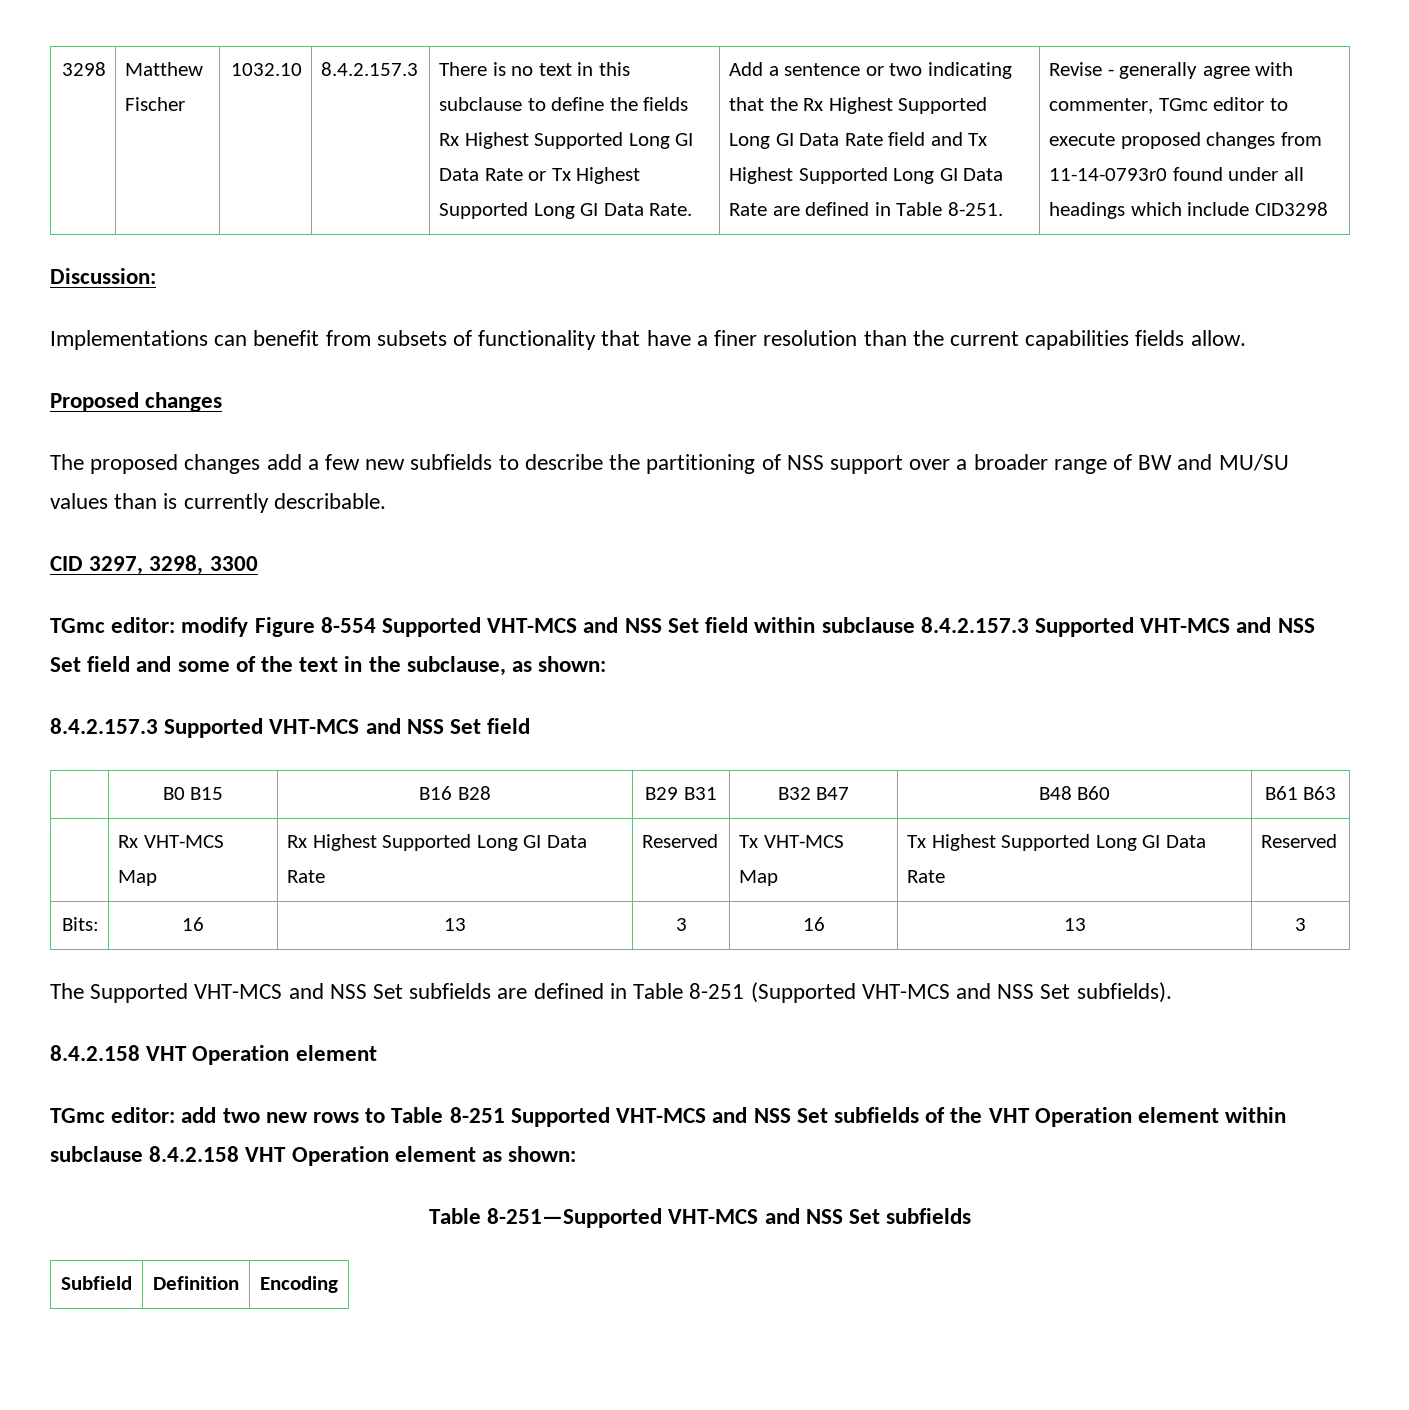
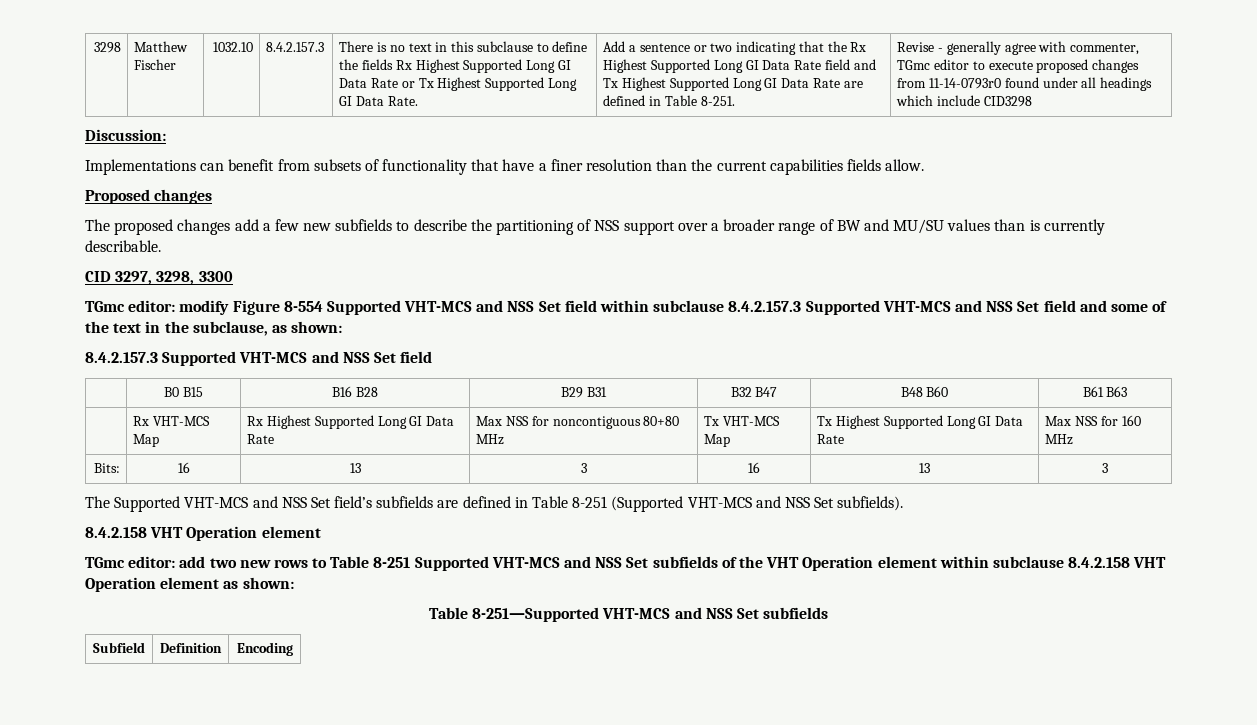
- | Rx VHT-MCS Map | Rx Highest Supported Long GI Data Rate | Reserved | Tx VHT-MCS Map | Tx Highest Supported Long GI Data Rate | Reserved
+ | Rx VHT-MCS Map | Rx Highest Supported Long GI Data Rate | Max NSS for noncontiguous 80+80 MHz | Tx VHT-MCS Map | Tx Highest Supported Long GI Data Rate | Max NSS for 160 MHz
- The Supported VHT-MCS and NSS Set subfields are defined in Table 8-251 (Supported VHT-MCS and NSS Set subfields).
+ The Supported VHT-MCS and NSS Set field’s subfields are defined in Table 8-251 (Supported VHT-MCS and NSS Set subfields).

